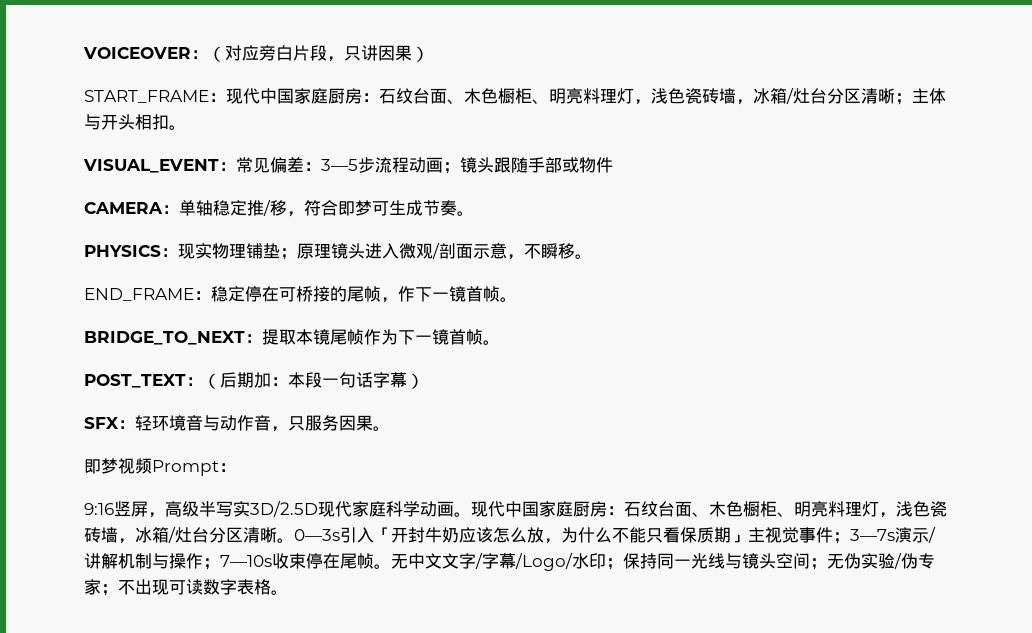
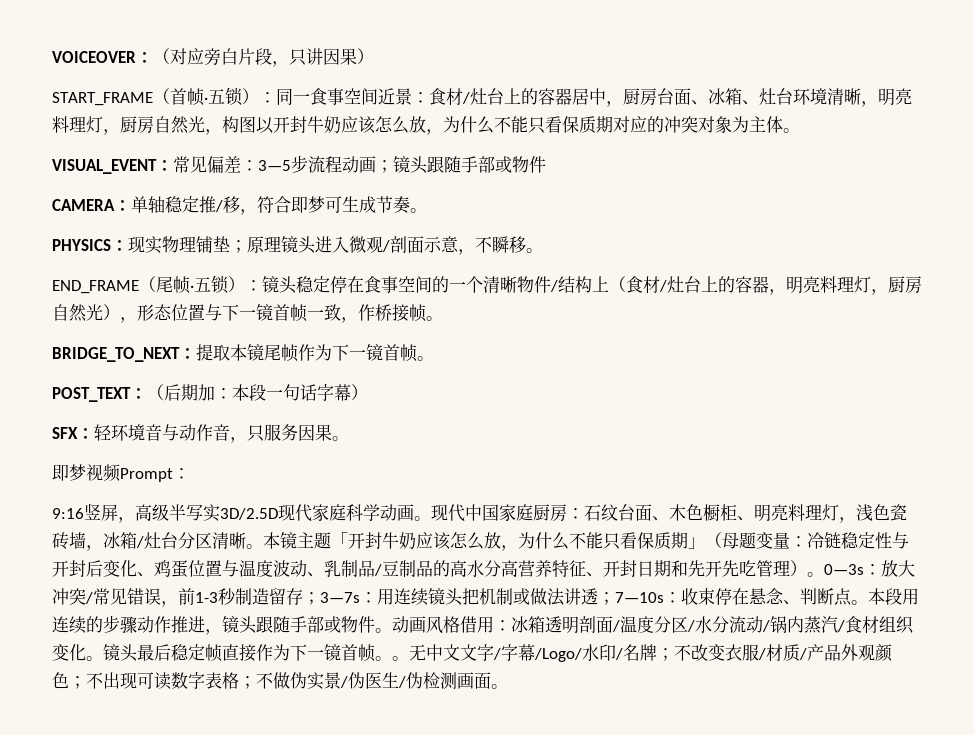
- START_FRAME：现代中国家庭厨房：石纹台面、木色橱柜、明亮料理灯，浅色瓷砖墙，冰箱/灶台分区清晰；主体与开头相扣。
+ START_FRAME（首帧·五锁）：同一食事空间近景：食材/灶台上的容器居中，厨房台面、冰箱、灶台环境清晰，明亮料理灯，厨房自然光，构图以开封牛奶应该怎么放，为什么不能只看保质期对应的冲突对象为主体。
- END_FRAME：稳定停在可桥接的尾帧，作下一镜首帧。
+ END_FRAME（尾帧·五锁）：镜头稳定停在食事空间的一个清晰物件/结构上（食材/灶台上的容器，明亮料理灯，厨房自然光），形态位置与下一镜首帧一致，作桥接帧。
- 0—3s引入「开封牛奶应该怎么放，为什么不能只看保质期」主视觉事件；3—7s演示/讲解机制与操作；7—10s收束停在尾帧。
+ 本镜主题「开封牛奶应该怎么放，为什么不能只看保质期」（母题变量：冷链稳定性与开封后变化、鸡蛋位置与温度波动、乳制品/豆制品的高水分高营养特征、开封日期和先开先吃管理）。0—3s：放大冲突/常见错误，前1-3秒制造留存；3—7s：用连续镜头把机制或做法讲透；7—10s：收束停在悬念、判断点。本段用连续的步骤动作推进，镜头跟随手部或物件。动画风格借用：冰箱透明剖面/温度分区/水分流动/锅内蒸汽/食材组织变化。镜头最后稳定帧直接作为下一镜首帧。。
- 无中文文字/字幕/Logo/水印；保持同一光线与镜头空间；无伪实验/伪专家；不出现可读数字表格。
+ 无中文文字/字幕/Logo/水印/名牌；不改变衣服/材质/产品外观颜色；不出现可读数字表格；不做伪实景/伪医生/伪检测画面。

